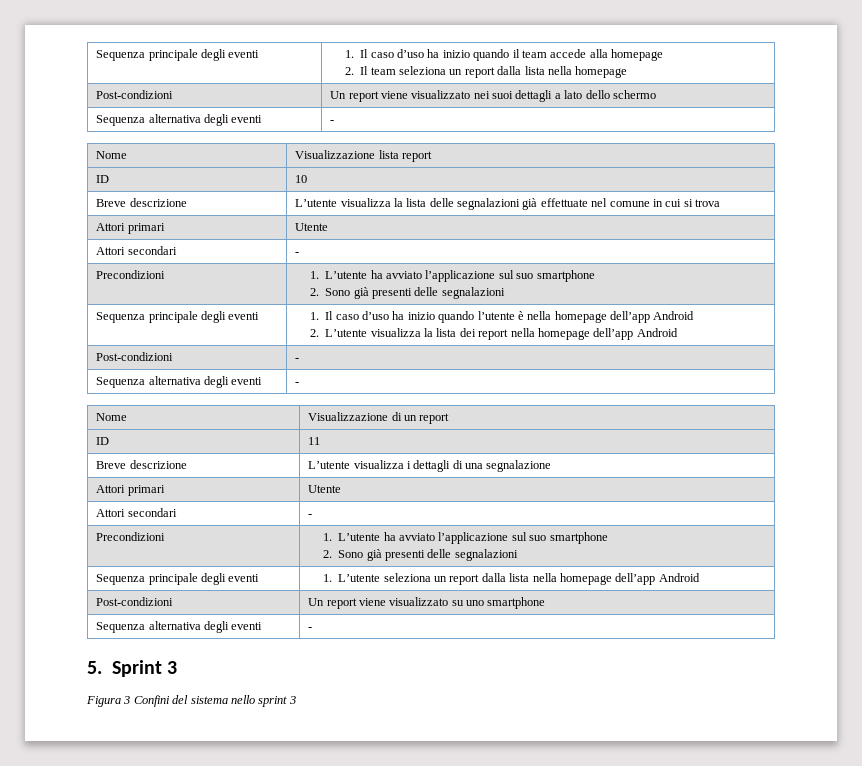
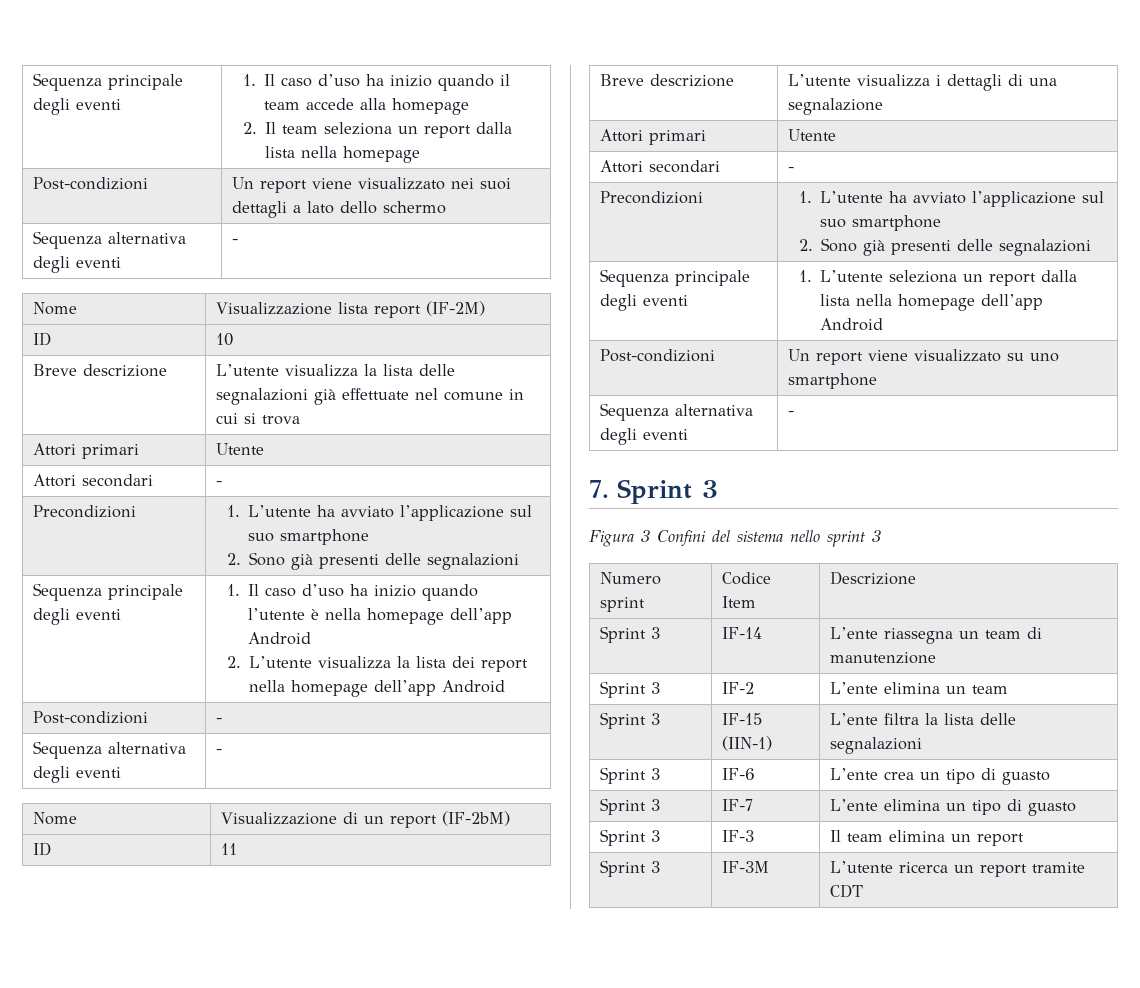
- Nome | Visualizzazione lista report
+ Nome | Visualizzazione lista report (IF-2M)
- Nome | Visualizzazione di un report
+ Nome | Visualizzazione di un report (IF-2bM)
- 5. Sprint 3
+ 7. Sprint 3
+ Numero sprint | Codice Item | Descrizione
+ Sprint 3 | IF-14 | L’ente riassegna un team di manutenzione
+ Sprint 3 | IF-2 | L’ente elimina un team
+ Sprint 3 | IF-15 (IIN-1) | L’ente filtra la lista delle segnalazioni
+ Sprint 3 | IF-6 | L’ente crea un tipo di guasto
+ Sprint 3 | IF-7 | L’ente elimina un tipo di guasto
+ Sprint 3 | IF-3 | Il team elimina un report
+ Sprint 3 | IF-3M | L’utente ricerca un report tramite CDT

